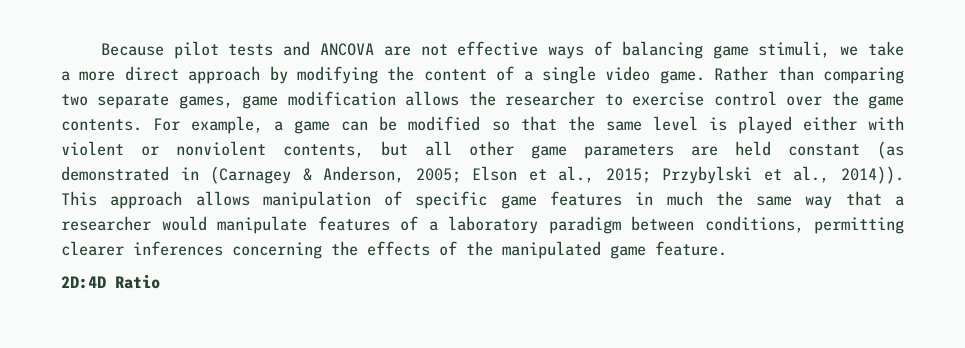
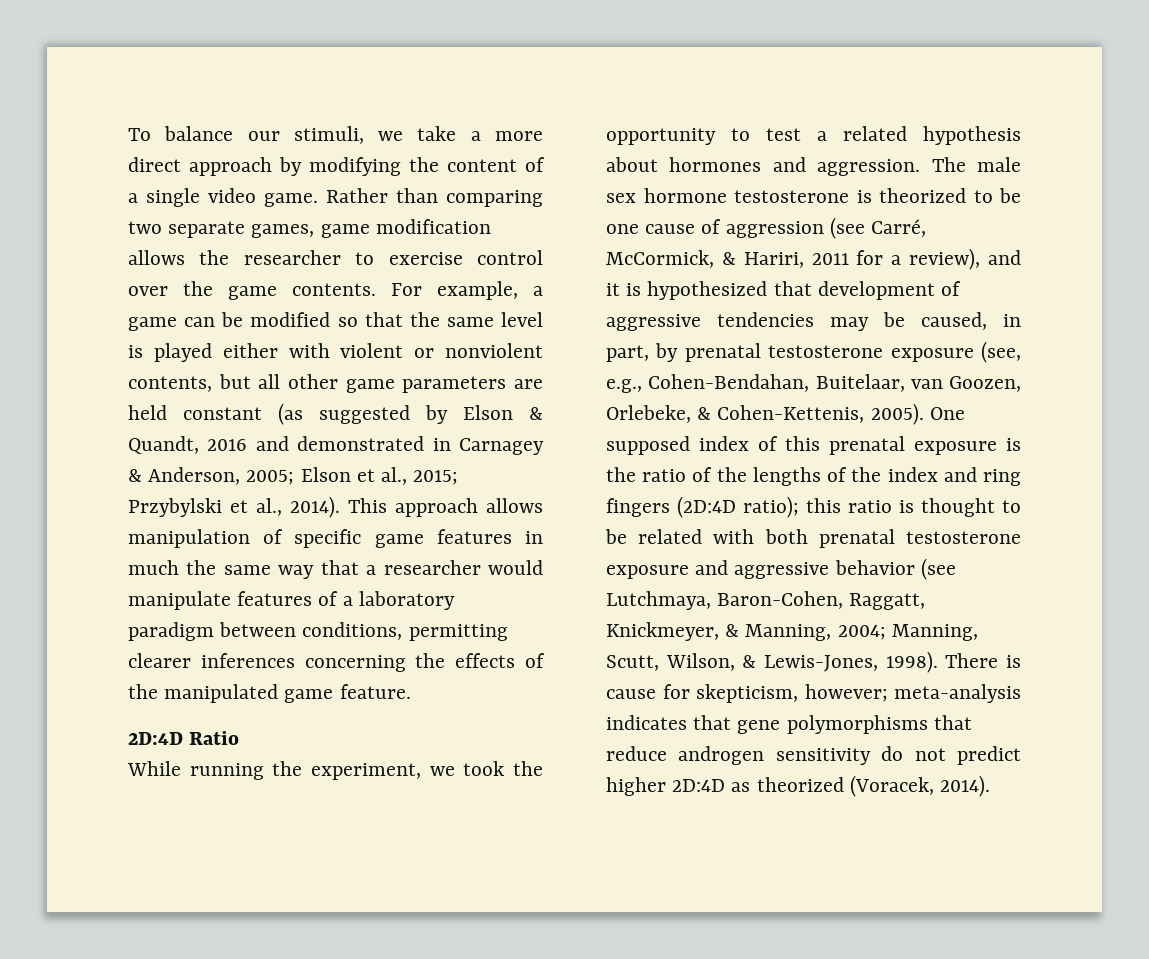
- Because pilot tests and ANCOVA are not effective ways of balancing game stimuli, we take a more direct approach by modifying the content of a single video game.
+ To balance our stimuli, we take a more direct approach by modifying the content of a single video game.
- For example, a game can be modified so that the same level is played either with violent or nonviolent contents, but all other game parameters are held constant (as demonstrated in (Carnagey & Anderson, 2005; Elson et al., 2015; Przybylski et al., 2014)).
+ For example, a game can be modified so that the same level is played either with violent or nonviolent contents, but all other game parameters are held constant (as suggested by Elson & Quandt, 2016 and demonstrated in Carnagey & Anderson, 2005; Elson et al., 2015; Przybylski et al., 2014).
+ While running the experiment, we took the opportunity to test a related hypothesis about hormones and aggression. The male sex hormone testosterone is theorized to be one cause of aggression (see Carré, McCormick, & Hariri, 2011 for a review), and it is hypothesized that development of aggressive tendencies may be caused, in part, by prenatal testosterone exposure (see, e.g., Cohen-Bendahan, Buitelaar, van Goozen, Orlebeke, & Cohen-Kettenis, 2005). One supposed index of this prenatal exposure is the ratio of the lengths of the index and ring fingers (2D:4D ratio); this ratio is thought to be related with both prenatal testosterone exposure and aggressive behavior (see Lutchmaya, Baron-Cohen, Raggatt, Knickmeyer, & Manning, 2004; Manning, Scutt, Wilson, & Lewis-Jones, 1998). There is cause for skepticism, however; meta-analysis indicates that gene polymorphisms that reduce androgen sensitivity do not predict higher 2D:4D as theorized (Voracek, 2014).

